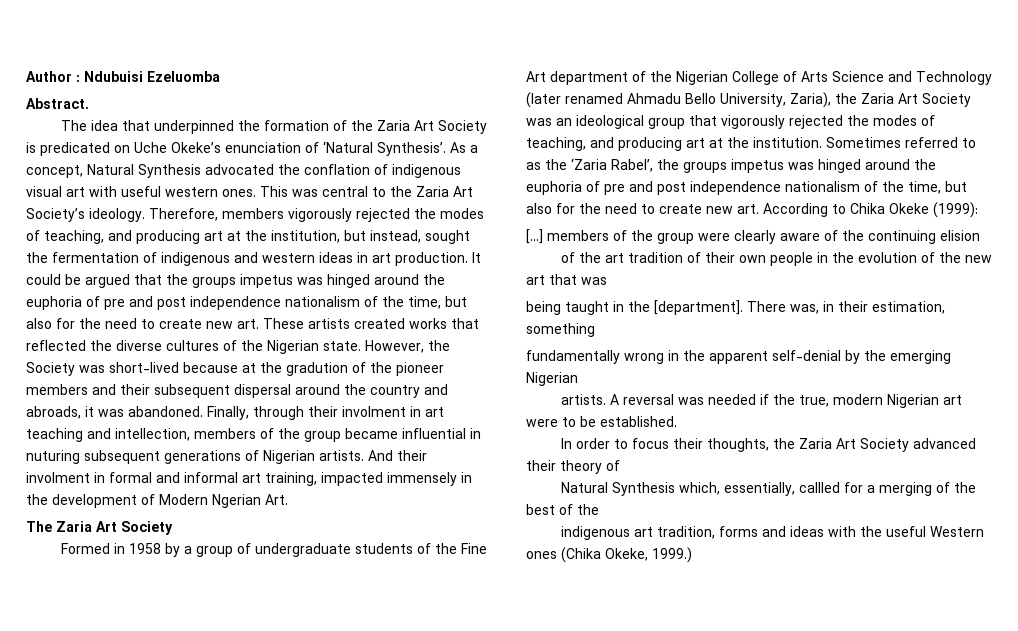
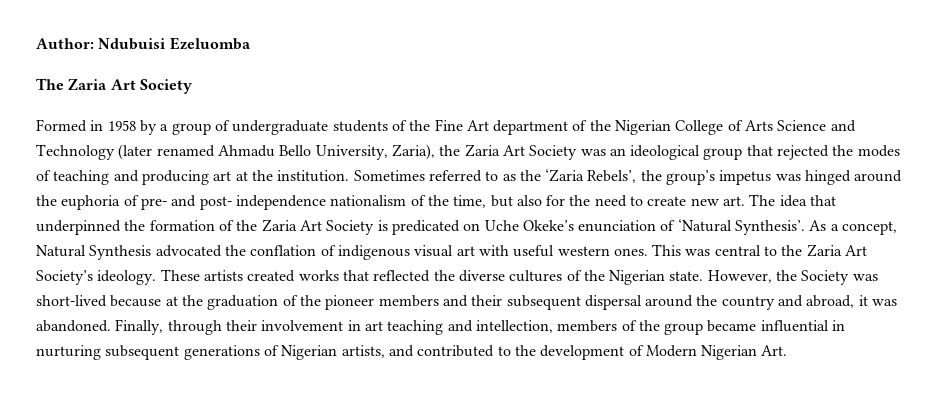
- Author : Ndubuisi Ezeluomba
+ Author: Ndubuisi Ezeluomba
- Abstract.
- The idea that underpinned the formation of the Zaria Art Society is predicated on Uche Okeke’s enunciation of ‘Natural Synthesis’.
+ The Zaria Art Society
+ Formed in 1958 by a group of undergraduate students of the Fine Art department of the Nigerian College of Arts Science and Technology (later renamed Ahmadu Bello University, Zaria), the Zaria Art Society was an ideological group that rejected the modes of teaching and producing art at the institution. Sometimes referred to as the ‘Zaria Rebels’, the group’s impetus was hinged around the euphoria of pre- and post- independence nationalism of the time, but also for the need to create new art. The idea that underpinned the formation of the Zaria Art Society is predicated on Uche Okeke’s enunciation of ‘Natural Synthesis’.
- Therefore, members vigorously rejected the modes of teaching, and producing art at the institution, but instead, sought the fermentation of indigenous and western ideas in art production. It could be argued that the groups impetus was hinged around the euphoria of pre and post independence nationalism of the time, but also for the need to create new art. These artists created works that reflected the diverse cultures of the Nigerian state.
+ These artists created works that reflected the diverse cultures of the Nigerian state.
- However, the Society was short-lived because at the gradution of the pioneer members and their subsequent dispersal around the country and abroads, it was abandoned.
+ However, the Society was short-lived because at the graduation of the pioneer members and their subsequent dispersal around the country and abroad, it was abandoned.
- Finally, through their involment in art teaching and intellection, members of the group became influential in nuturing subsequent generations of Nigerian artists. And their involment in formal and informal art training, impacted immensely in the development of Modern Ngerian Art.
+ Finally, through their involvement in art teaching and intellection, members of the group became influential in nurturing subsequent generations of Nigerian artists, and contributed to the development of Modern Nigerian Art.
- The Zaria Art Society
- Formed in 1958 by a group of undergraduate students of the Fine Art department of the Nigerian College of Arts Science and Technology (later renamed Ahmadu Bello University, Zaria), the Zaria Art Society was an ideological group that vigorously rejected the modes of teaching, and producing art at the institution. Sometimes referred to as the ‘Zaria Rabel’, the groups impetus was hinged around the euphoria of pre and post independence nationalism of the time, but also for the need to create new art. According to Chika Okeke (1999):
- […] members of the group were clearly aware of the continuing elision
- of the art tradition of their own people in the evolution of the new art that was
- being taught in the [department]. There was, in their estimation, something
- fundamentally wrong in the apparent self-denial by the emerging Nigerian
- artists. A reversal was needed if the true, modern Nigerian art were to be established.
- In order to focus their thoughts, the Zaria Art Society advanced their theory of
- Natural Synthesis which, essentially, callled for a merging of the best of the
- indigenous art tradition, forms and ideas with the useful Western ones (Chika Okeke, 1999.)

